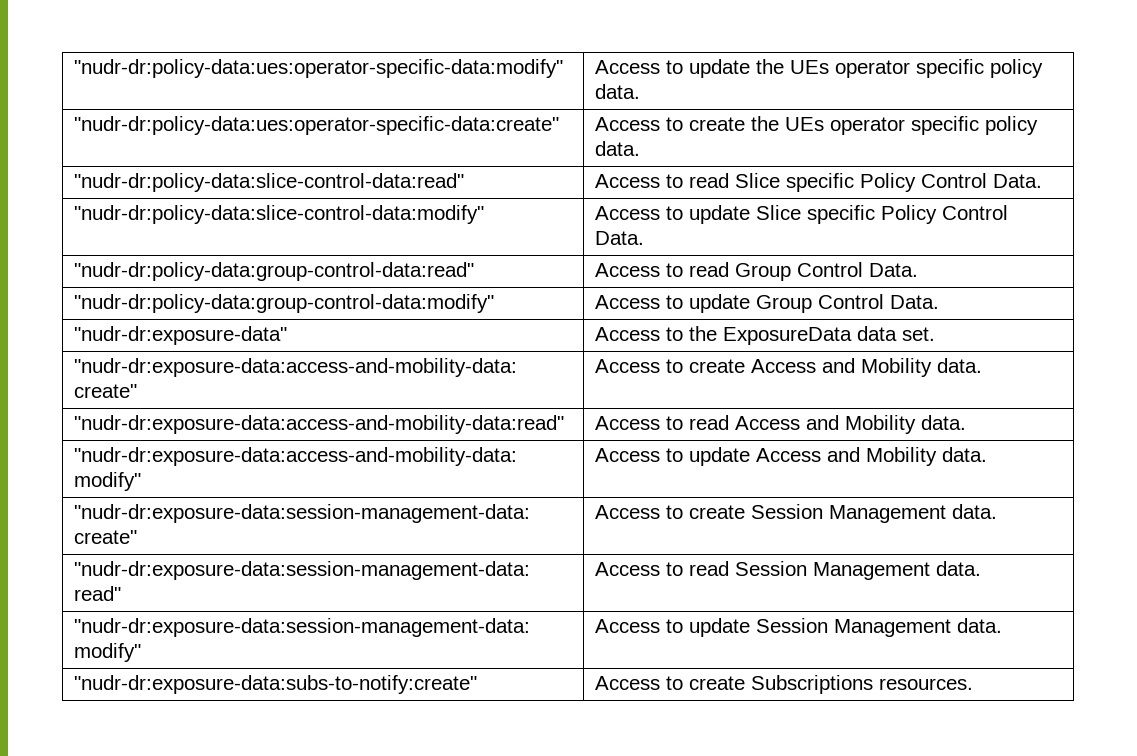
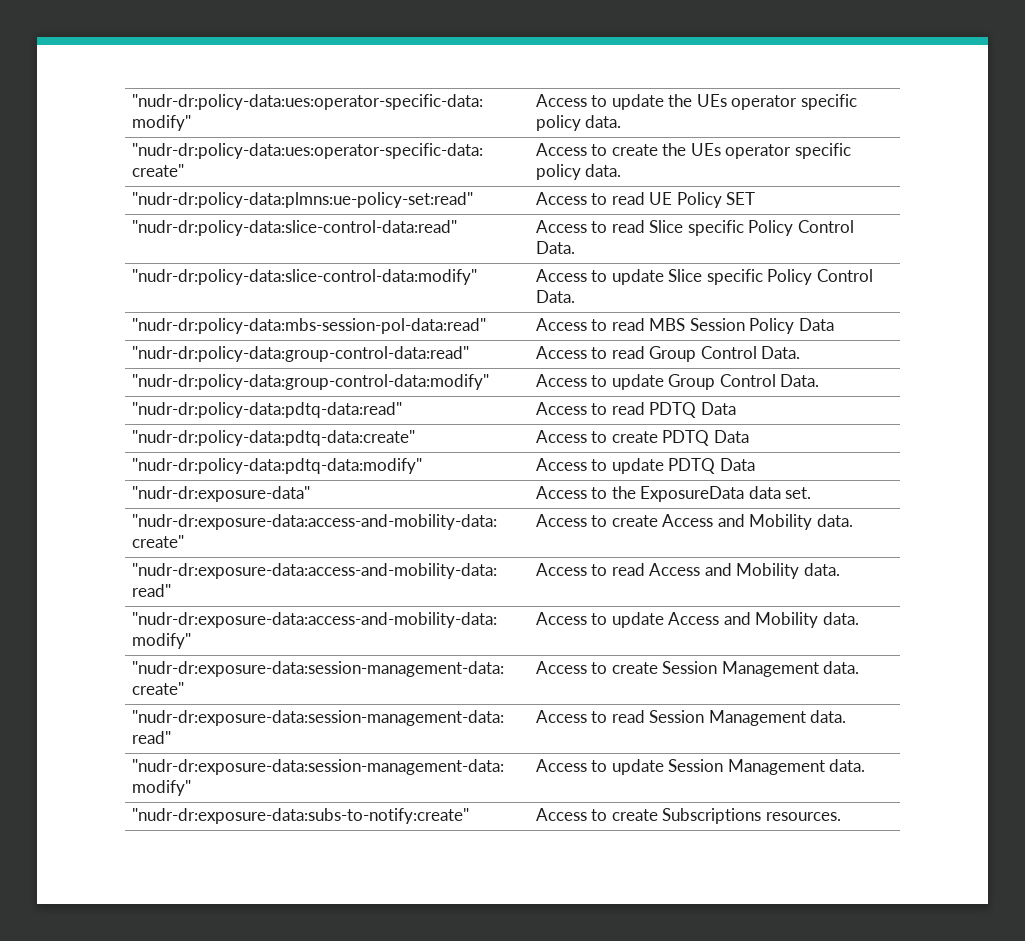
+ "nudr-dr:policy-data:plmns:ue-policy-set:read" | Access to read UE Policy SET
+ "nudr-dr:policy-data:mbs-session-pol-data:read" | Access to read MBS Session Policy Data
+ "nudr-dr:policy-data:pdtq-data:read" | Access to read PDTQ Data
+ "nudr-dr:policy-data:pdtq-data:create" | Access to create PDTQ Data
+ "nudr-dr:policy-data:pdtq-data:modify" | Access to update PDTQ Data

